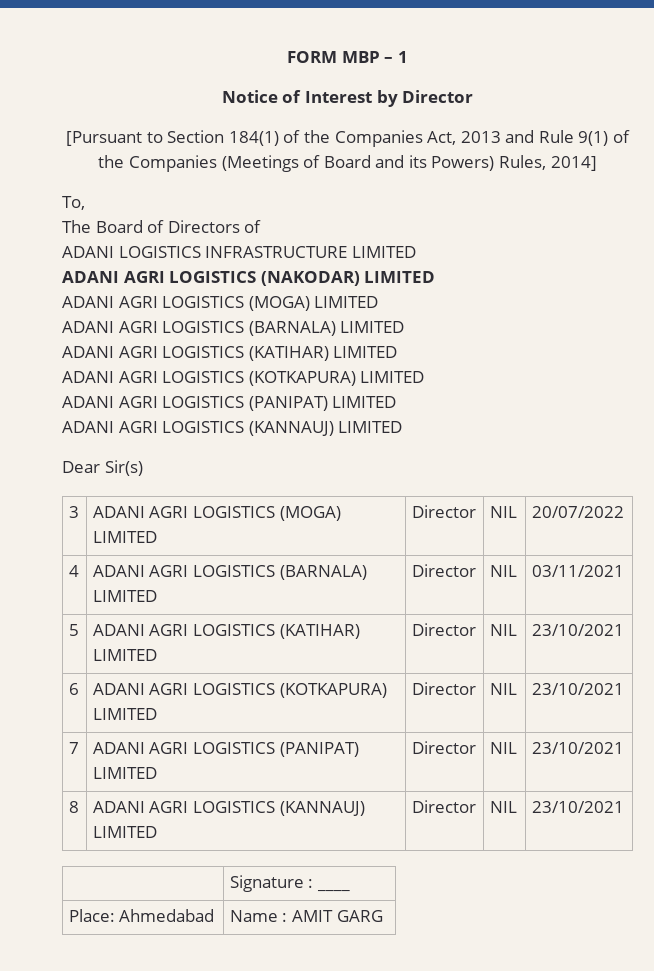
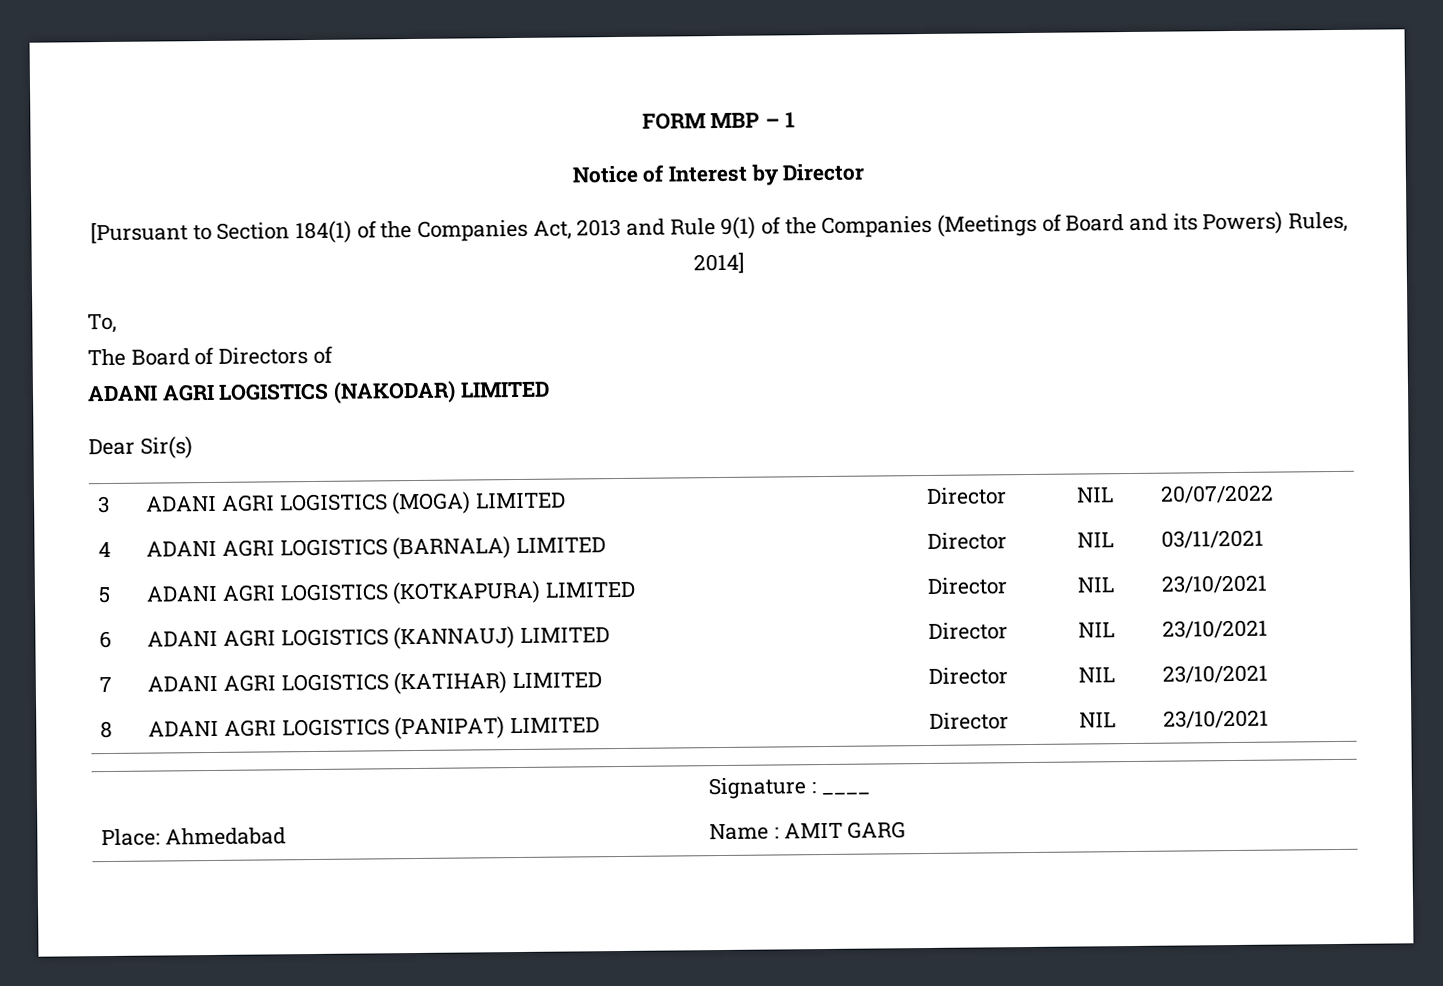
- ADANI LOGISTICS INFRASTRUCTURE LIMITED
  ADANI AGRI LOGISTICS (NAKODAR) LIMITED
- ADANI AGRI LOGISTICS (MOGA) LIMITED
- ADANI AGRI LOGISTICS (BARNALA) LIMITED
- ADANI AGRI LOGISTICS (KATIHAR) LIMITED
- ADANI AGRI LOGISTICS (KOTKAPURA) LIMITED
- ADANI AGRI LOGISTICS (PANIPAT) LIMITED
- ADANI AGRI LOGISTICS (KANNAUJ) LIMITED
- 5 | ADANI AGRI LOGISTICS (KATIHAR) LIMITED | Director | NIL | 23/10/2021
+ 5 | ADANI AGRI LOGISTICS (KOTKAPURA) LIMITED | Director | NIL | 23/10/2021
- 6 | ADANI AGRI LOGISTICS (KOTKAPURA) LIMITED | Director | NIL | 23/10/2021
+ 6 | ADANI AGRI LOGISTICS (KANNAUJ) LIMITED | Director | NIL | 23/10/2021
- 7 | ADANI AGRI LOGISTICS (PANIPAT) LIMITED | Director | NIL | 23/10/2021
+ 7 | ADANI AGRI LOGISTICS (KATIHAR) LIMITED | Director | NIL | 23/10/2021
- 8 | ADANI AGRI LOGISTICS (KANNAUJ) LIMITED | Director | NIL | 23/10/2021
+ 8 | ADANI AGRI LOGISTICS (PANIPAT) LIMITED | Director | NIL | 23/10/2021

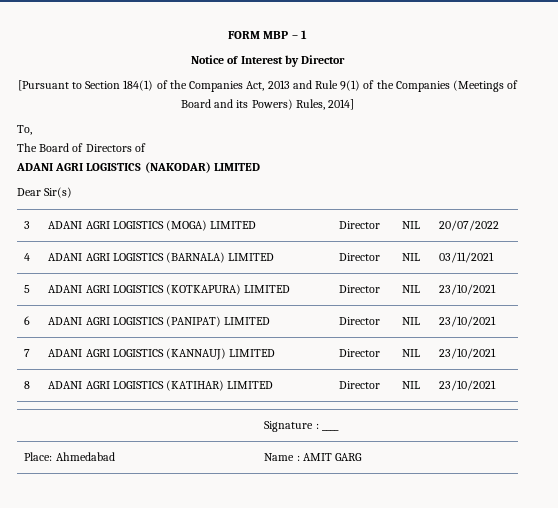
- 6 | ADANI AGRI LOGISTICS (KANNAUJ) LIMITED | Director | NIL | 23/10/2021
+ 6 | ADANI AGRI LOGISTICS (PANIPAT) LIMITED | Director | NIL | 23/10/2021
- 7 | ADANI AGRI LOGISTICS (KATIHAR) LIMITED | Director | NIL | 23/10/2021
+ 7 | ADANI AGRI LOGISTICS (KANNAUJ) LIMITED | Director | NIL | 23/10/2021
- 8 | ADANI AGRI LOGISTICS (PANIPAT) LIMITED | Director | NIL | 23/10/2021
+ 8 | ADANI AGRI LOGISTICS (KATIHAR) LIMITED | Director | NIL | 23/10/2021

